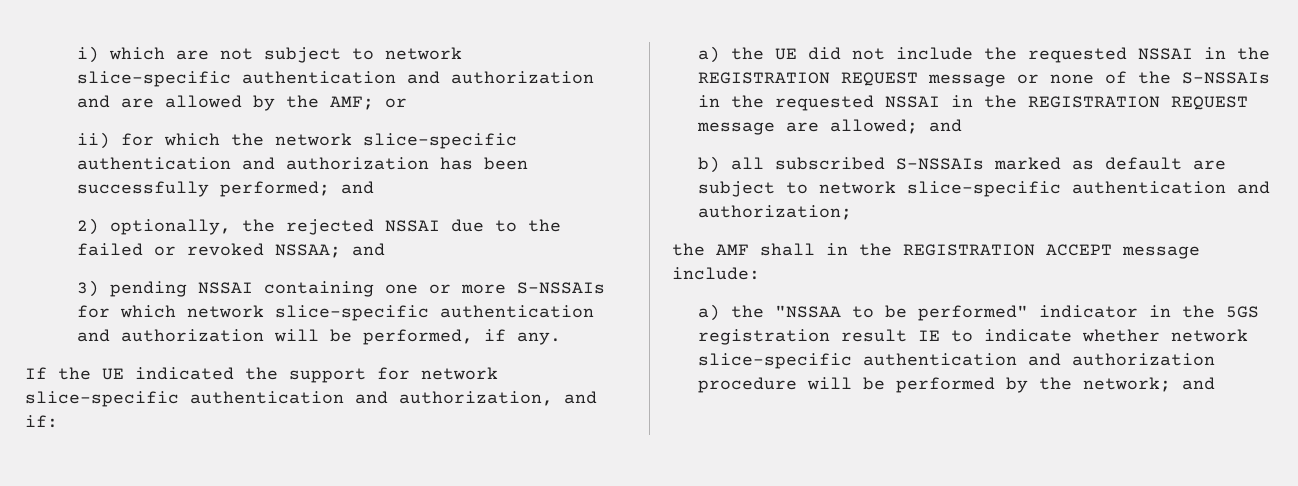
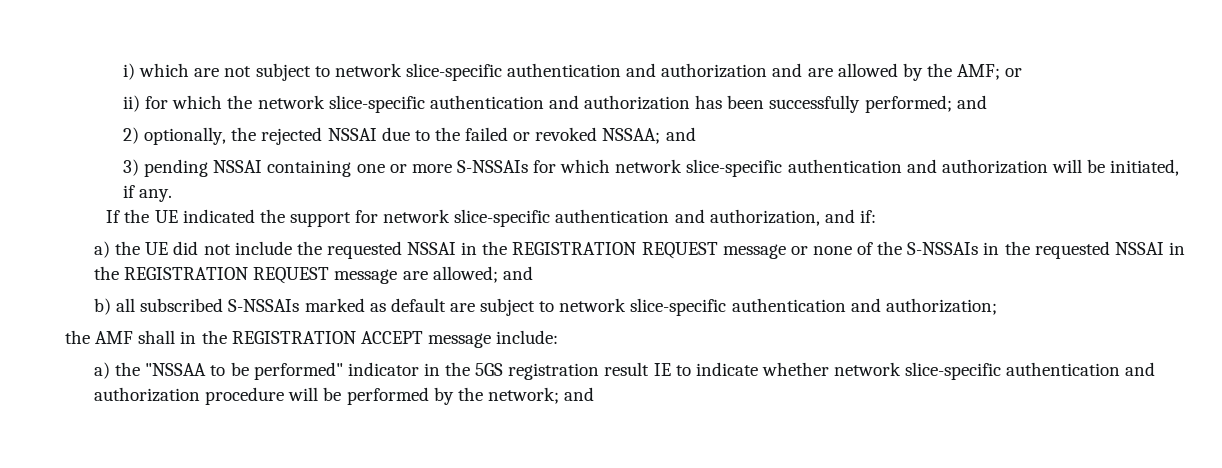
- 3) pending NSSAI containing one or more S-NSSAIs for which network slice-specific authentication and authorization will be performed, if any.
+ 3) pending NSSAI containing one or more S-NSSAIs for which network slice-specific authentication and authorization will be initiated, if any.

